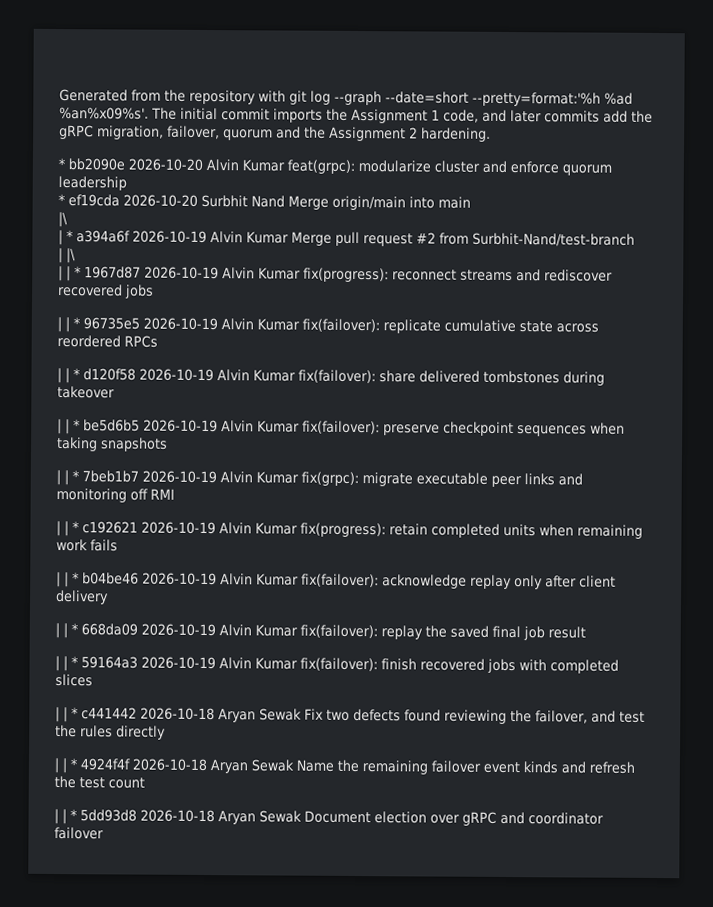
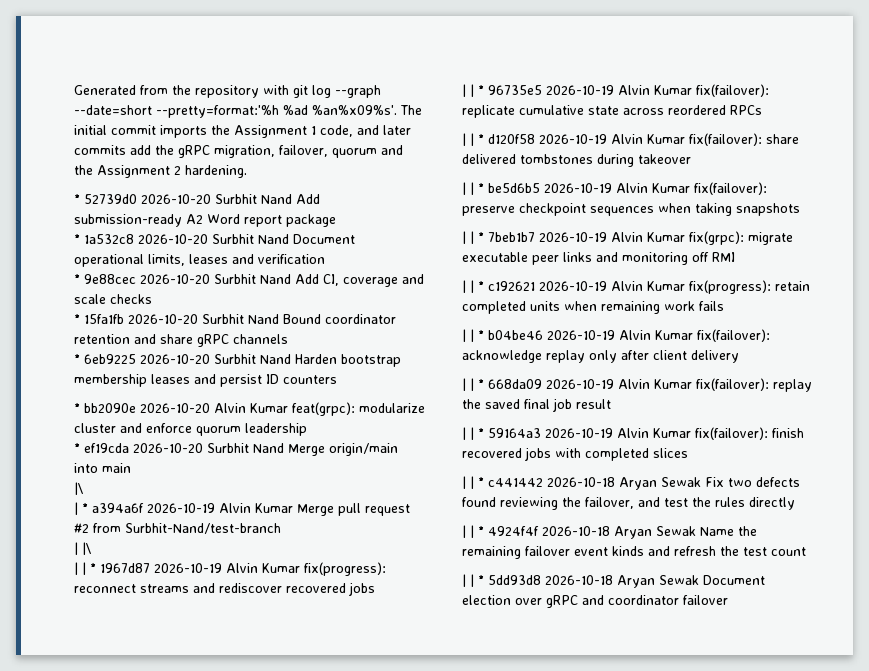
+ * 52739d0 2026-10-20 Surbhit Nand Add submission-ready A2 Word report package
+ * 1a532c8 2026-10-20 Surbhit Nand Document operational limits, leases and verification
+ * 9e88cec 2026-10-20 Surbhit Nand Add CI, coverage and scale checks
+ * 15fa1fb 2026-10-20 Surbhit Nand Bound coordinator retention and share gRPC channels
+ * 6eb9225 2026-10-20 Surbhit Nand Harden bootstrap membership leases and persist ID counters

